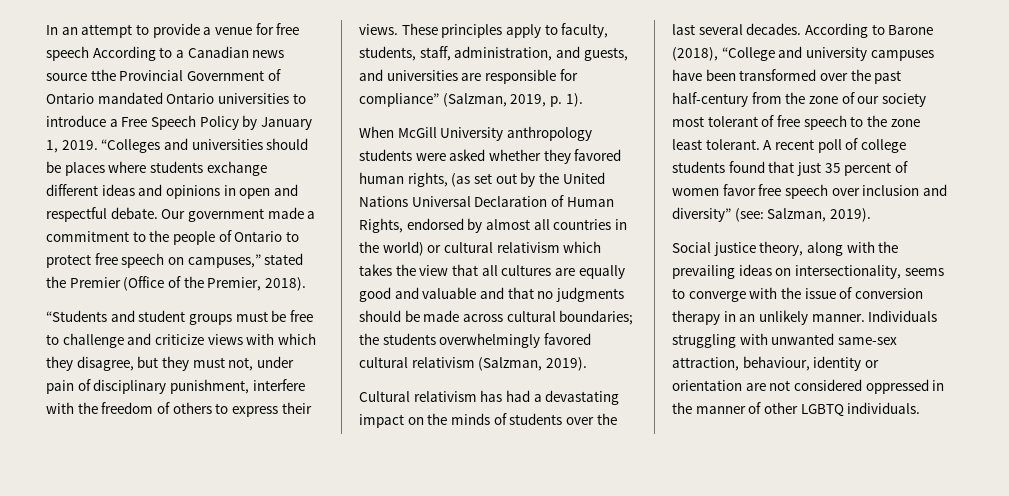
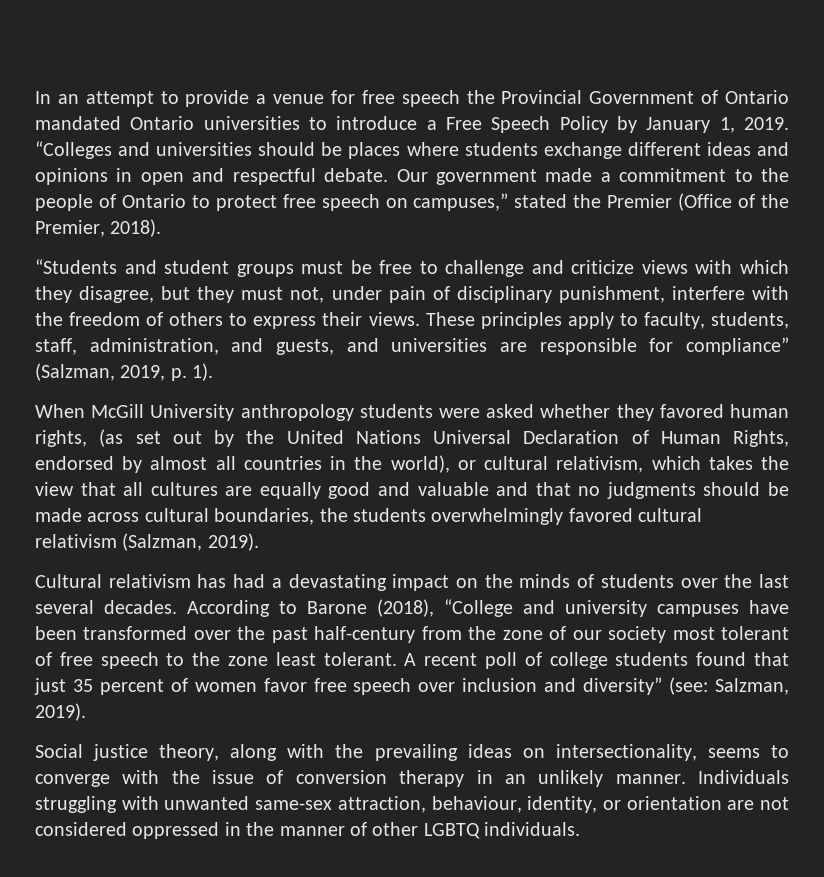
- In an attempt to provide a venue for free speech According to a Canadian news source tthe Provincial Government of Ontario mandated Ontario universities to introduce a Free Speech Policy by January 1, 2019.
+ In an attempt to provide a venue for free speech the Provincial Government of Ontario mandated Ontario universities to introduce a Free Speech Policy by January 1, 2019.
- When McGill University anthropology students were asked whether they favored human rights, (as set out by the United Nations Universal Declaration of Human Rights, endorsed by almost all countries in the world) or cultural relativism which takes the view that all cultures are equally good and valuable and that no judgments should be made across cultural boundaries; the students overwhelmingly favored cultural relativism (Salzman, 2019).
+ When McGill University anthropology students were asked whether they favored human rights, (as set out by the United Nations Universal Declaration of Human Rights, endorsed by almost all countries in the world), or cultural relativism, which takes the view that all cultures are equally good and valuable and that no judgments should be made across cultural boundaries, the students overwhelmingly favored cultural relativism (Salzman, 2019).
- Individuals struggling with unwanted same-sex attraction, behaviour, identity or orientation are not considered oppressed in the manner of other LGBTQ individuals.
+ Individuals struggling with unwanted same-sex attraction, behaviour, identity, or orientation are not considered oppressed in the manner of other LGBTQ individuals.

